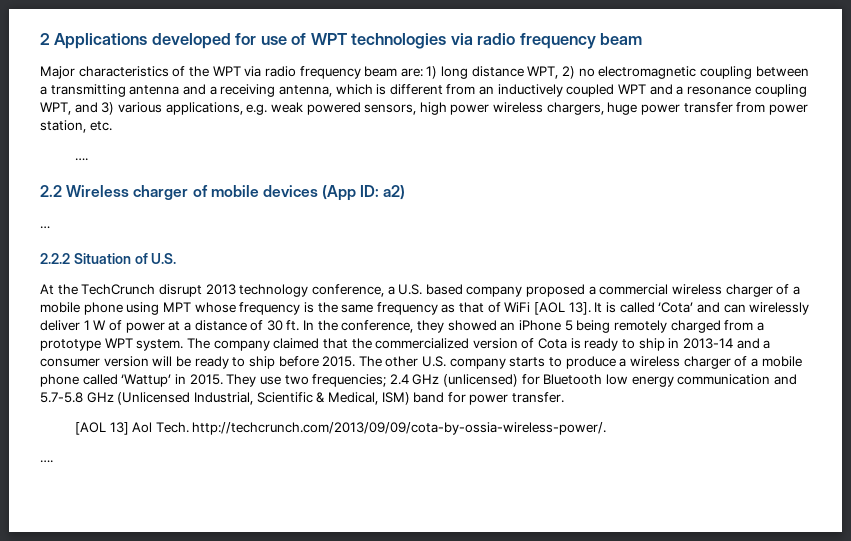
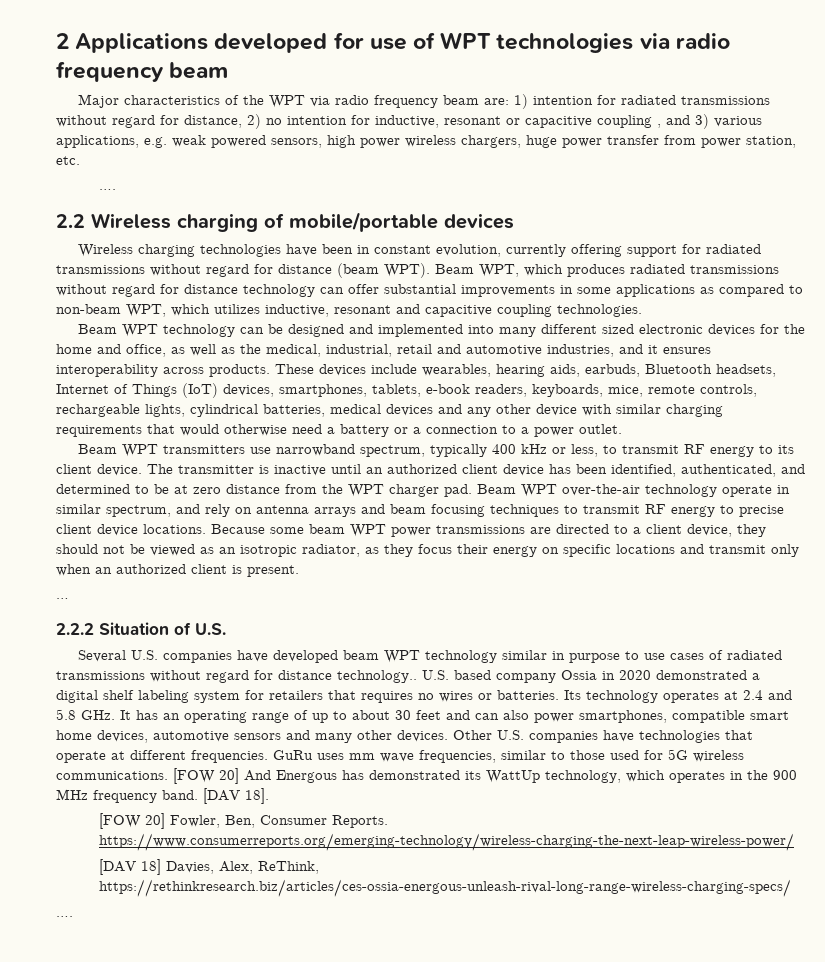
- Major characteristics of the WPT via radio frequency beam are: 1) long distance WPT, 2) no electromagnetic coupling between a transmitting antenna and a receiving antenna, which is different from an inductively coupled WPT and a resonance coupling WPT, and 3) various applications, e.g. weak powered sensors, high power wireless chargers, huge power transfer from power station, etc.
+ Major characteristics of the WPT via radio frequency beam are: 1) intention for radiated transmissions without regard for distance, 2) no intention for inductive, resonant or capacitive coupling , and 3) various applications, e.g. weak powered sensors, high power wireless chargers, huge power transfer from power station, etc.
- 2.2 Wireless charger of mobile devices (App ID: a2)
+ 2.2 Wireless charging of mobile/portable devices
+ Wireless charging technologies have been in constant evolution, currently offering support for radiated transmissions without regard for distance (beam WPT). Beam WPT, which produces radiated transmissions without regard for distance technology can offer substantial improvements in some applications as compared to non-beam WPT, which utilizes inductive, resonant and capacitive coupling technologies.
+ Beam WPT technology can be designed and implemented into many different sized electronic devices for the home and office, as well as the medical, industrial, retail and automotive industries, and it ensures interoperability across products. These devices include wearables, hearing aids, earbuds, Bluetooth headsets, Internet of Things (IoT) devices, smartphones, tablets, e-book readers, keyboards, mice, remote controls, rechargeable lights, cylindrical batteries, medical devices and any other device with similar charging requirements that would otherwise need a battery or a connection to a power outlet.
+ Beam WPT transmitters use narrowband spectrum, typically 400 kHz or less, to transmit RF energy to its client device. The transmitter is inactive until an authorized client device has been identified, authenticated, and determined to be at zero distance from the WPT charger pad. Beam WPT over-the-air technology operate in similar spectrum, and rely on antenna arrays and beam focusing techniques to transmit RF energy to precise client device locations. Because some beam WPT power transmissions are directed to a client device, they should not be viewed as an isotropic radiator, as they focus their energy on specific locations and transmit only when an authorized client is present.
- At the TechCrunch disrupt 2013 technology conference, a U.S. based company proposed a commercial wireless charger of a mobile phone using MPT whose frequency is the same frequency as that of WiFi [AOL 13]. It is called ‘Cota’ and can wirelessly deliver 1 W of power at a distance of 30 ft. In the conference, they showed an iPhone 5 being remotely charged from a prototype WPT system. The company claimed that the commercialized version of Cota is ready to ship in 2013-14 and a consumer version will be ready to ship before 2015. The other U.S. company starts to produce a wireless charger of a mobile phone called ‘Wattup’ in 2015. They use two frequencies; 2.4 GHz (unlicensed) for Bluetooth low energy communication and 5.7-5.8 GHz (Unlicensed Industrial, Scientific & Medical, ISM) band for power transfer.
- [AOL 13] Aol Tech. http://techcrunch.com/2013/09/09/cota-by-ossia-wireless-power/.
+ Several U.S. companies have developed beam WPT technology similar in purpose to use cases of radiated transmissions without regard for distance technology.. U.S. based company Ossia in 2020 demonstrated a digital shelf labeling system for retailers that requires no wires or batteries. Its technology operates at 2.4 and 5.8 GHz. It has an operating range of up to about 30 feet and can also power smartphones, compatible smart home devices, automotive sensors and many other devices. Other U.S. companies have technologies that operate at different frequencies. GuRu uses mm wave frequencies, similar to those used for 5G wireless communications. [FOW 20] And Energous has demonstrated its WattUp technology, which operates in the 900 MHz frequency band. [DAV 18].
+ [FOW 20] Fowler, Ben, Consumer Reports. https://www.consumerreports.org/emerging-technology/wireless-charging-the-next-leap-wireless-power/
+ [DAV 18] Davies, Alex, ReThink, https://rethinkresearch.biz/articles/ces-ossia-energous-unleash-rival-long-range-wireless-charging-specs/

